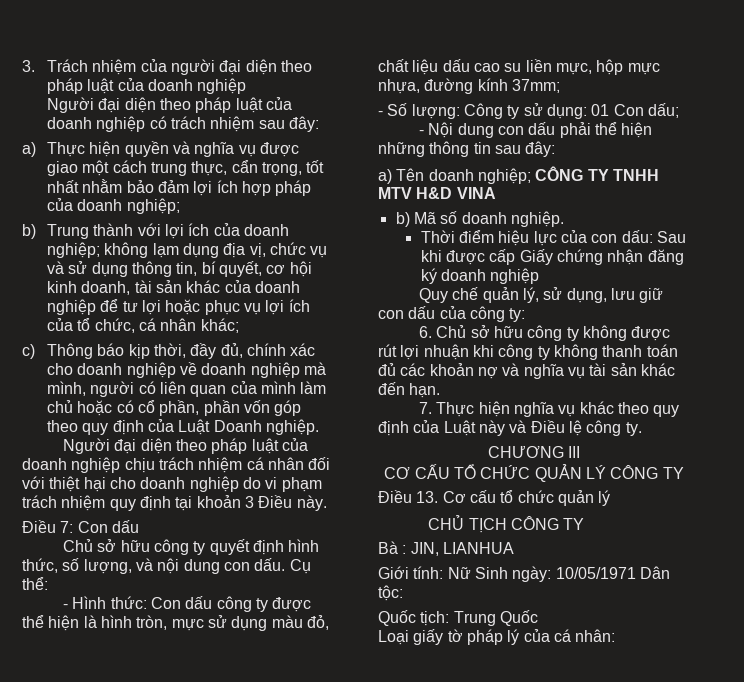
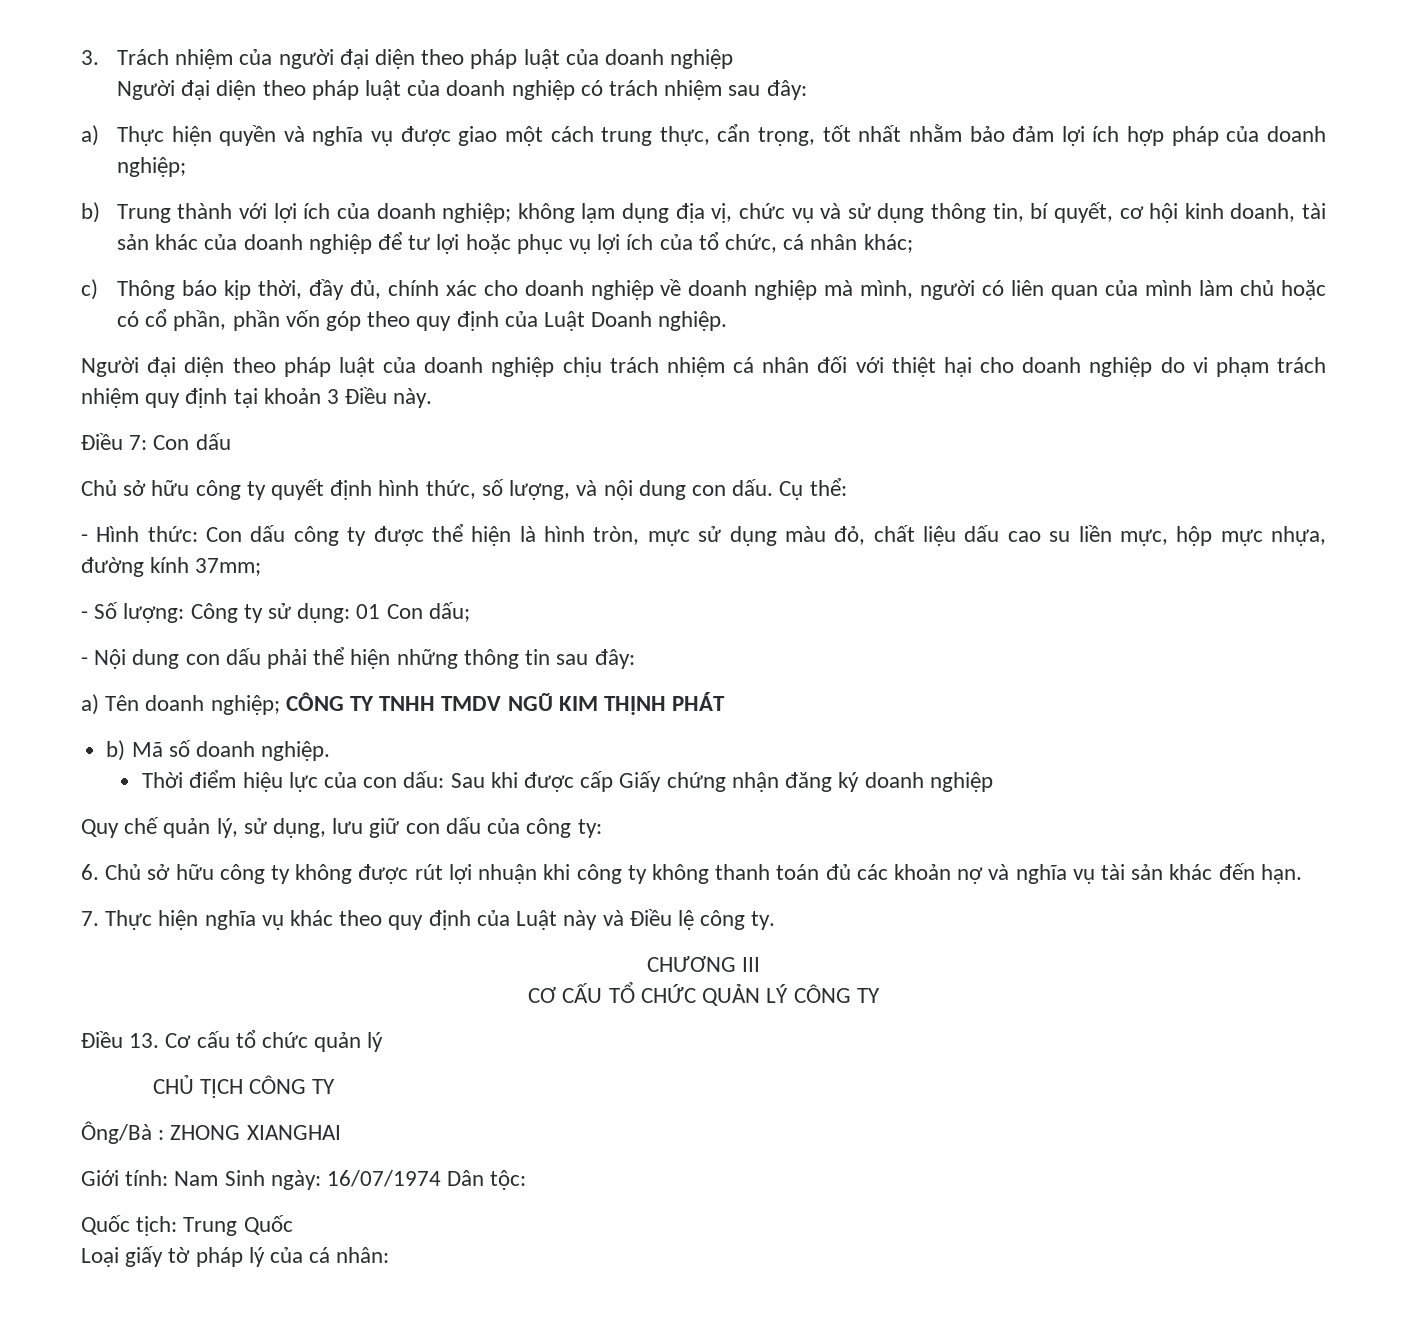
- a) Tên doanh nghiệp; CÔNG TY TNHH MTV H&D VINA
+ a) Tên doanh nghiệp; CÔNG TY TNHH TMDV NGŨ KIM THỊNH PHÁT
- Bà : JIN, LIANHUA
+ Ông/Bà : ZHONG XIANGHAI
- Giới tính: Nữ Sinh ngày: 10/05/1971 Dân tộc:
+ Giới tính: Nam Sinh ngày: 16/07/1974 Dân tộc:

